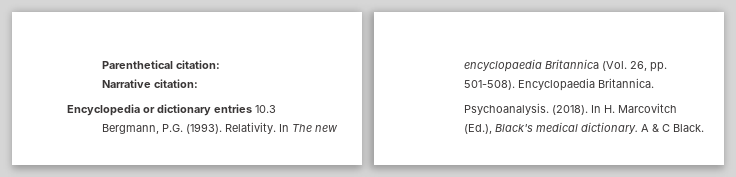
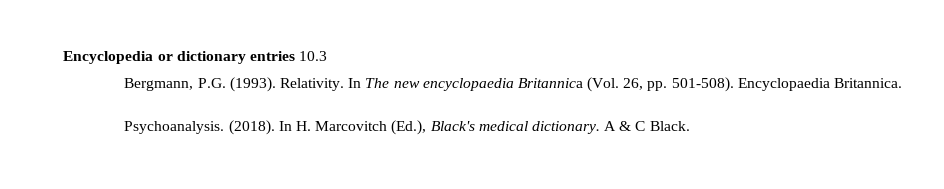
- Parenthetical citation:
- Narrative citation:

